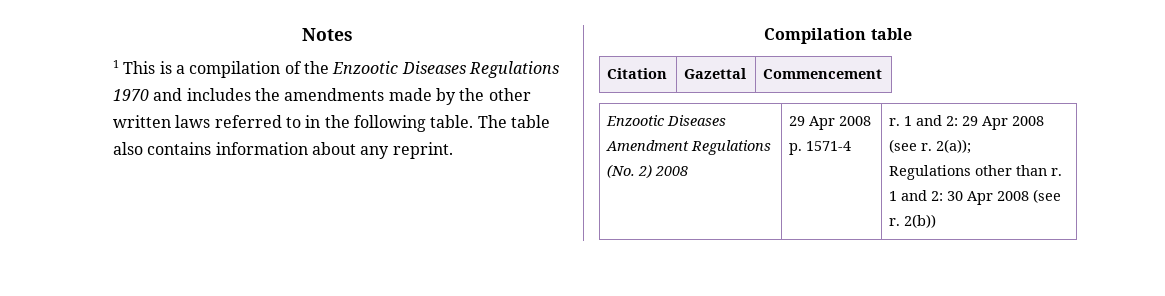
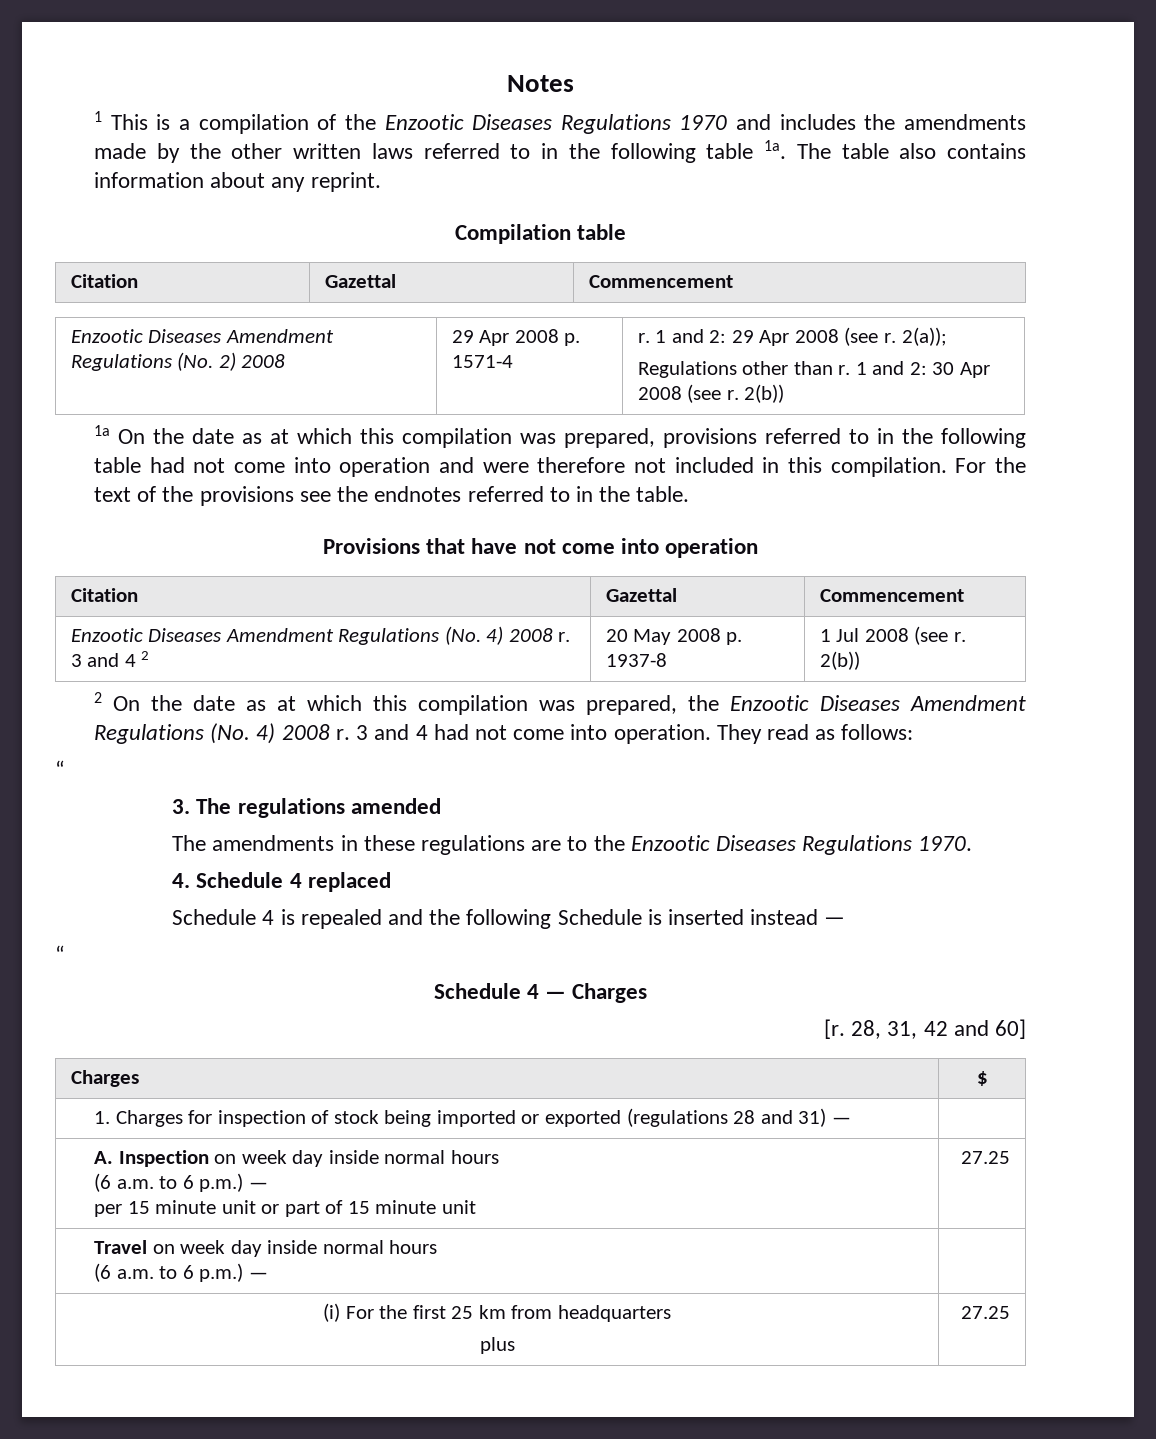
- 1 This is a compilation of the Enzootic Diseases Regulations 1970 and includes the amendments made by the other written laws referred to in the following table.
+ 1 This is a compilation of the Enzootic Diseases Regulations 1970 and includes the amendments made by the other written laws referred to in the following table 1a.
+ 1a On the date as at which this compilation was prepared, provisions referred to in the following table had not come into operation and were therefore not included in this compilation. For the text of the provisions see the endnotes referred to in the table.
+ Provisions that have not come into operation
+ Citation | Gazettal | Commencement
+ Enzootic Diseases Amendment Regulations (No. 4) 2008 r. 3 and 4 2 | 20 May 2008 p. 1937-8 | 1 Jul 2008 (see r. 2(b))
+ 2 On the date as at which this compilation was prepared, the Enzootic Diseases Amendment Regulations (No. 4) 2008 r. 3 and 4 had not come into operation. They read as follows:
+ “
+ 3. The regulations amended
+ The amendments in these regulations are to the Enzootic Diseases Regulations 1970.
+ 4. Schedule 4 replaced
+ Schedule 4 is repealed and the following Schedule is inserted instead —
+ “
+ Schedule 4 — Charges
+ [r. 28, 31, 42 and 60]
+ Charges | $
+ 1. Charges for inspection of stock being imported or exported (regulations 28 and 31) — |
+ A. Inspection on week day inside normal hours
+ (6 a.m. to 6 p.m.) —
+ per 15 minute unit or part of 15 minute unit | 27.25
+ Travel on week day inside normal hours
+ (6 a.m. to 6 p.m.) — |
+ (i) For the first 25 km from headquarters
+ plus | 27.25

